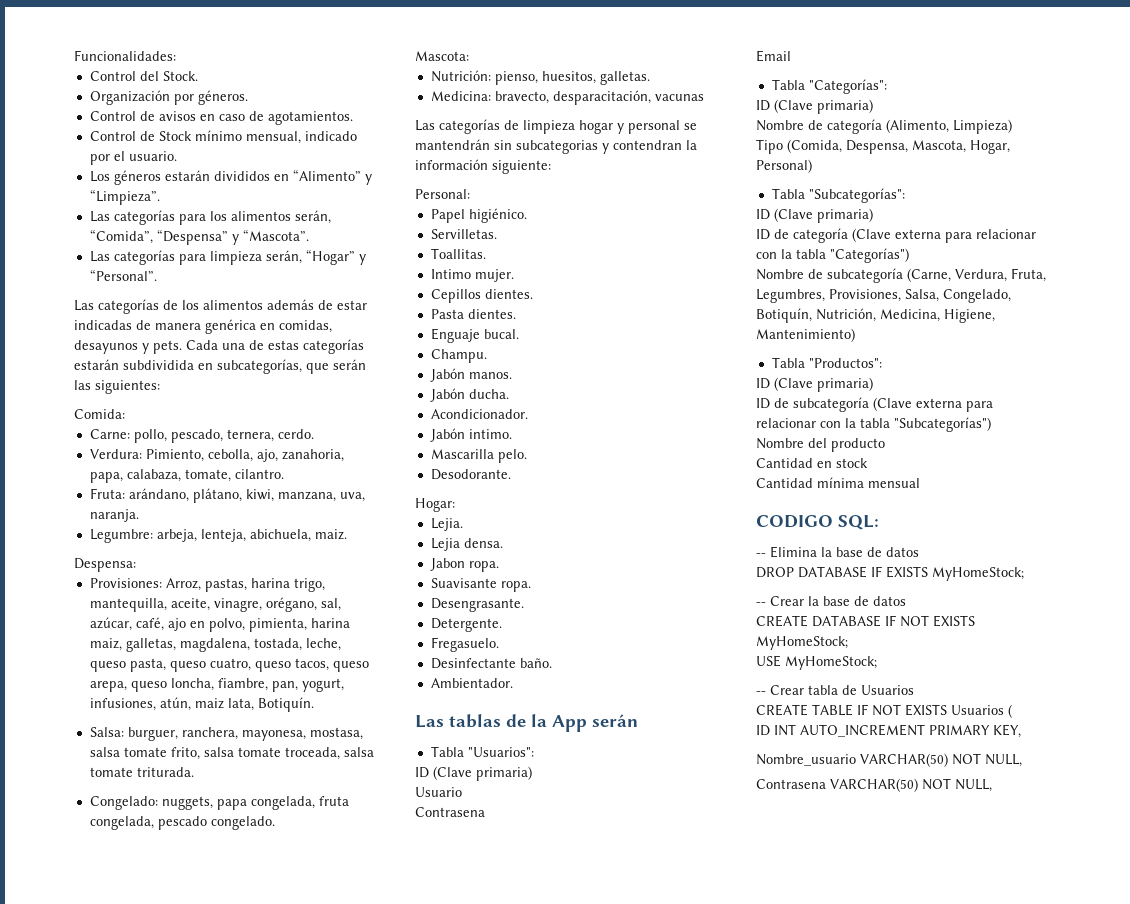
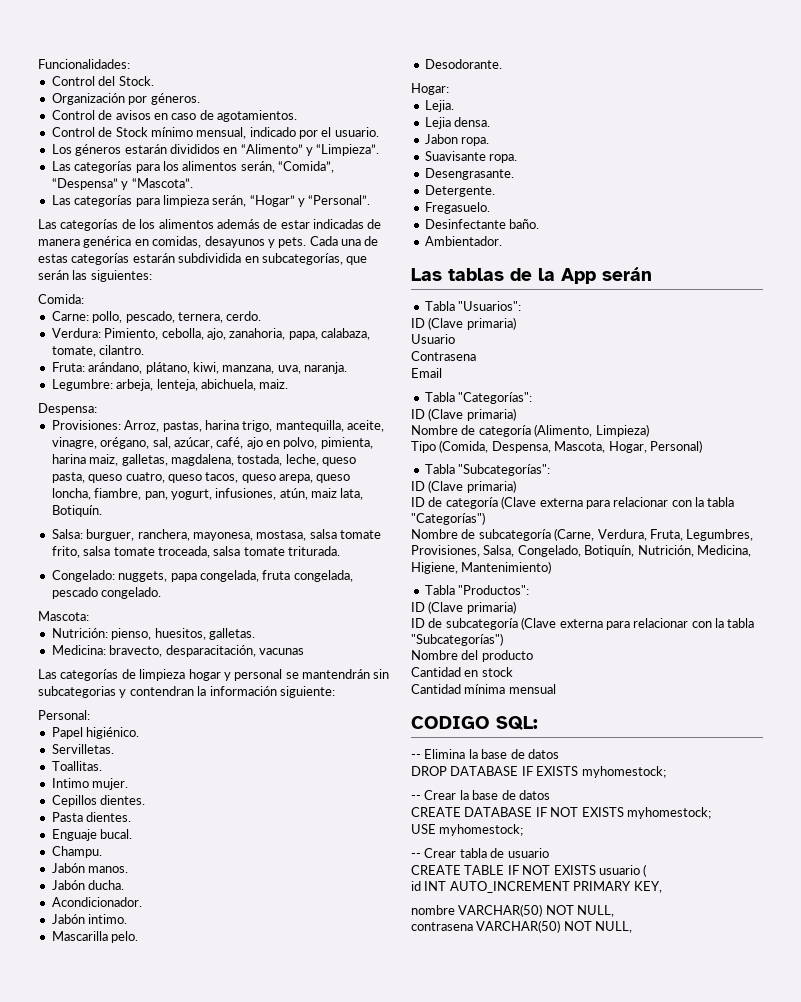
- DROP DATABASE IF EXISTS MyHomeStock;
+ DROP DATABASE IF EXISTS myhomestock;
- CREATE DATABASE IF NOT EXISTS MyHomeStock;
+ CREATE DATABASE IF NOT EXISTS myhomestock;
- USE MyHomeStock;
+ USE myhomestock;
- -- Crear tabla de Usuarios
+ -- Crear tabla de usuario
- CREATE TABLE IF NOT EXISTS Usuarios (
+ CREATE TABLE IF NOT EXISTS usuario (
- ID INT AUTO_INCREMENT PRIMARY KEY,
+ id INT AUTO_INCREMENT PRIMARY KEY,
- Nombre_usuario VARCHAR(50) NOT NULL,
+ nombre VARCHAR(50) NOT NULL,
- Contrasena VARCHAR(50) NOT NULL,
+ contrasena VARCHAR(50) NOT NULL,

